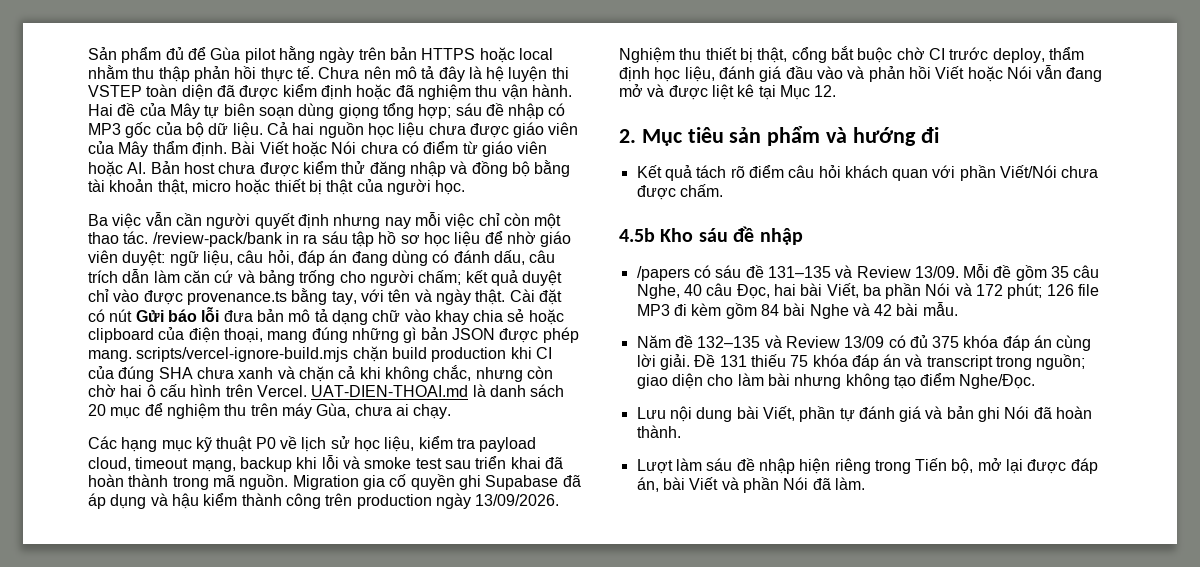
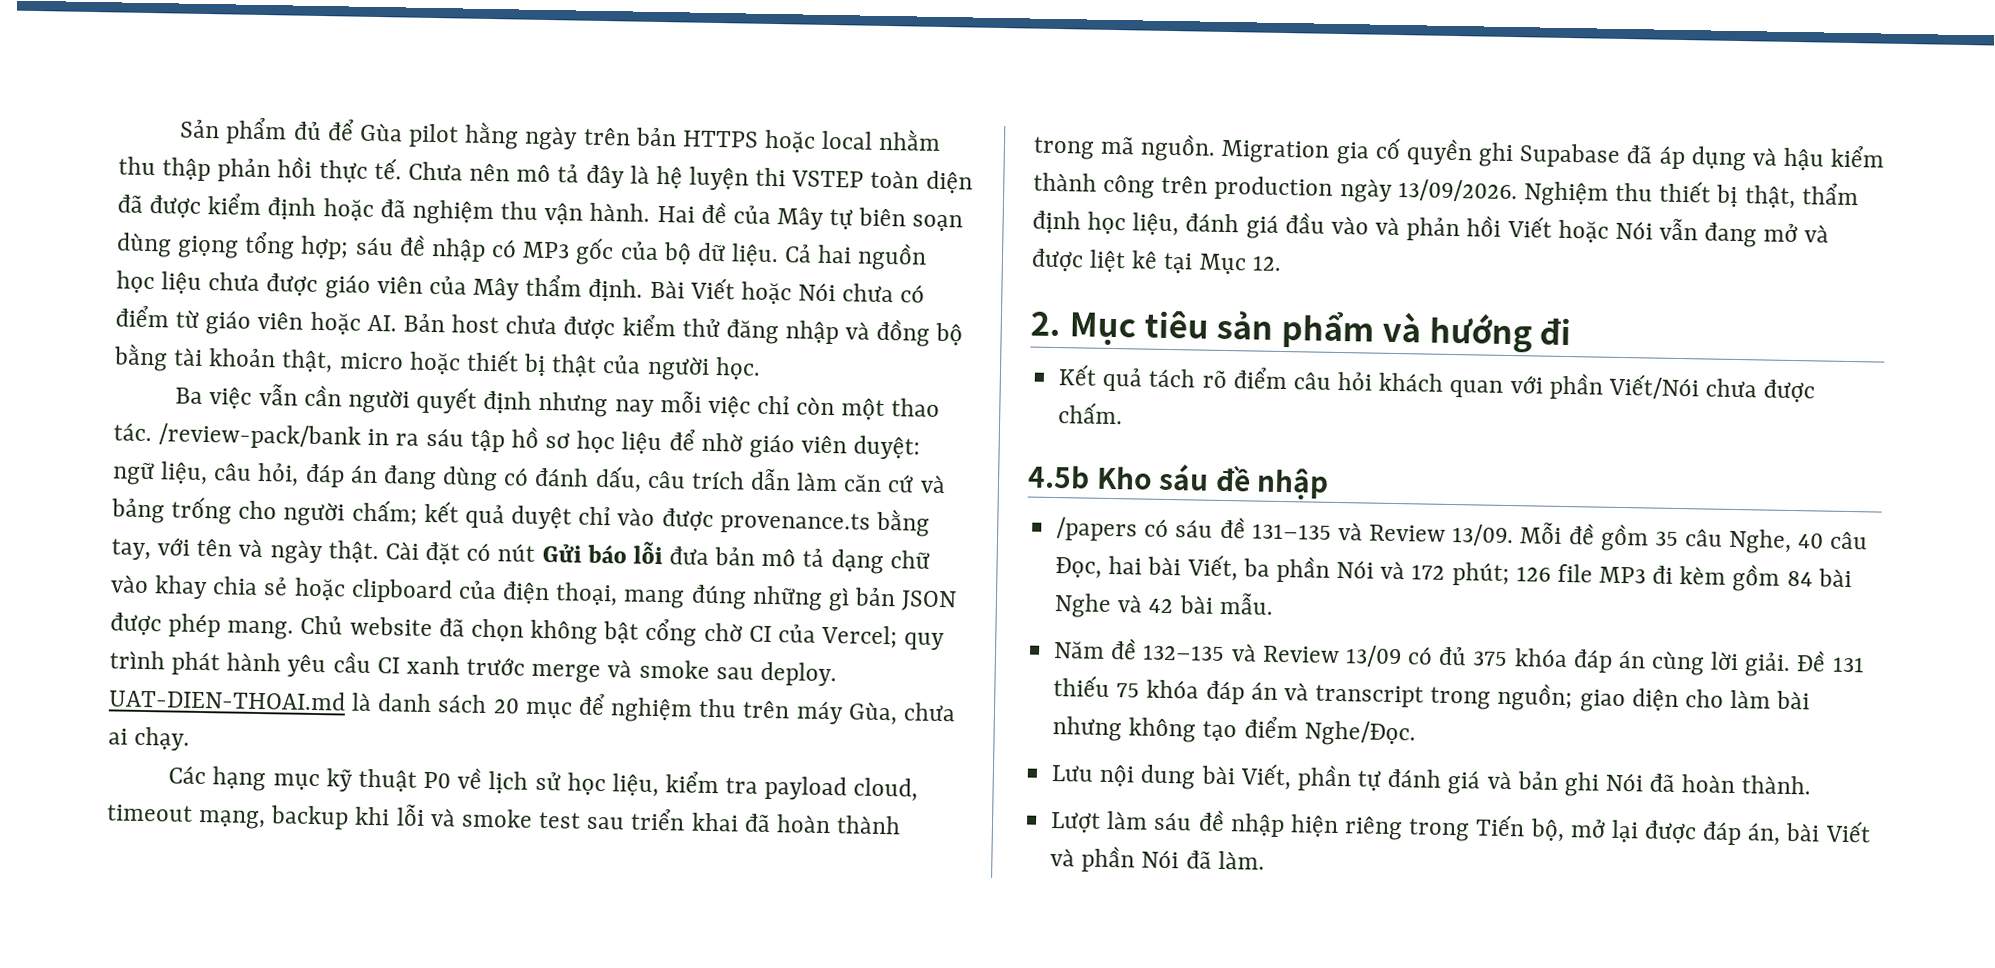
- Cài đặt có nút Gửi báo lỗi đưa bản mô tả dạng chữ vào khay chia sẻ hoặc clipboard của điện thoại, mang đúng những gì bản JSON được phép mang. scripts/vercel-ignore-build.mjs chặn build production khi CI của đúng SHA chưa xanh và chặn cả khi không chắc, nhưng còn chờ hai ô cấu hình trên Vercel.
+ Cài đặt có nút Gửi báo lỗi đưa bản mô tả dạng chữ vào khay chia sẻ hoặc clipboard của điện thoại, mang đúng những gì bản JSON được phép mang. Chủ website đã chọn không bật cổng chờ CI của Vercel; quy trình phát hành yêu cầu CI xanh trước merge và smoke sau deploy.
- Nghiệm thu thiết bị thật, cổng bắt buộc chờ CI trước deploy, thẩm định học liệu, đánh giá đầu vào và phản hồi Viết hoặc Nói vẫn đang mở và được liệt kê tại Mục 12.
+ Nghiệm thu thiết bị thật, thẩm định học liệu, đánh giá đầu vào và phản hồi Viết hoặc Nói vẫn đang mở và được liệt kê tại Mục 12.

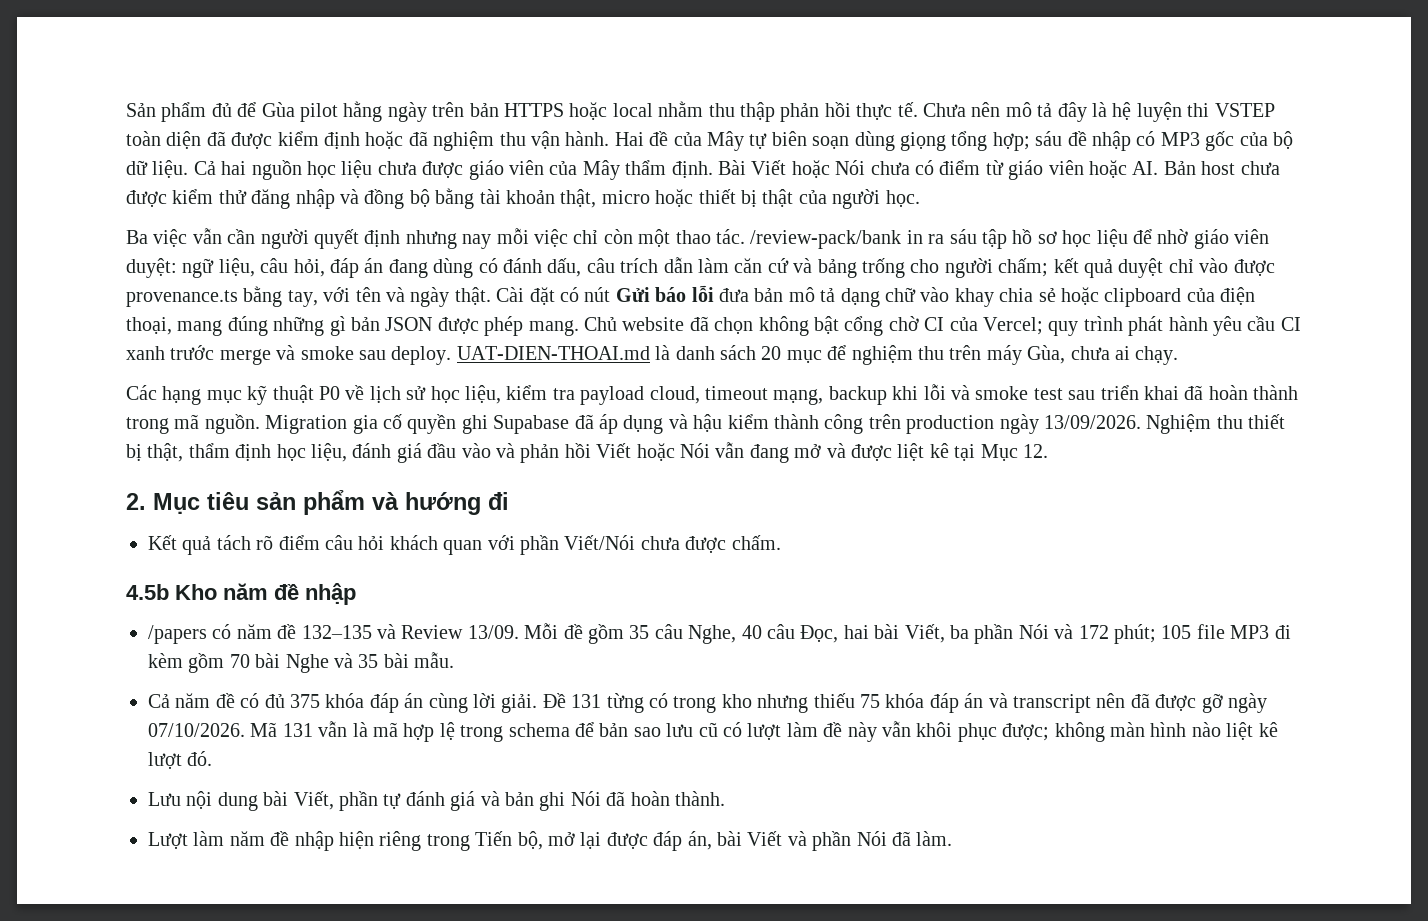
- 4.5b Kho sáu đề nhập
+ 4.5b Kho năm đề nhập
- /papers có sáu đề 131–135 và Review 13/09.
+ /papers có năm đề 132–135 và Review 13/09.
- Mỗi đề gồm 35 câu Nghe, 40 câu Đọc, hai bài Viết, ba phần Nói và 172 phút; 126 file MP3 đi kèm gồm 84 bài Nghe và 42 bài mẫu.
+ Mỗi đề gồm 35 câu Nghe, 40 câu Đọc, hai bài Viết, ba phần Nói và 172 phút; 105 file MP3 đi kèm gồm 70 bài Nghe và 35 bài mẫu.
- Năm đề 132–135 và Review 13/09 có đủ 375 khóa đáp án cùng lời giải.
+ Cả năm đề có đủ 375 khóa đáp án cùng lời giải.
- Đề 131 thiếu 75 khóa đáp án và transcript trong nguồn; giao diện cho làm bài nhưng không tạo điểm Nghe/Đọc.
+ Đề 131 từng có trong kho nhưng thiếu 75 khóa đáp án và transcript nên đã được gỡ ngày 07/10/2026. Mã 131 vẫn là mã hợp lệ trong schema để bản sao lưu cũ có lượt làm đề này vẫn khôi phục được; không màn hình nào liệt kê lượt đó.
- Lượt làm sáu đề nhập hiện riêng trong Tiến bộ, mở lại được đáp án, bài Viết và phần Nói đã làm.
+ Lượt làm năm đề nhập hiện riêng trong Tiến bộ, mở lại được đáp án, bài Viết và phần Nói đã làm.

